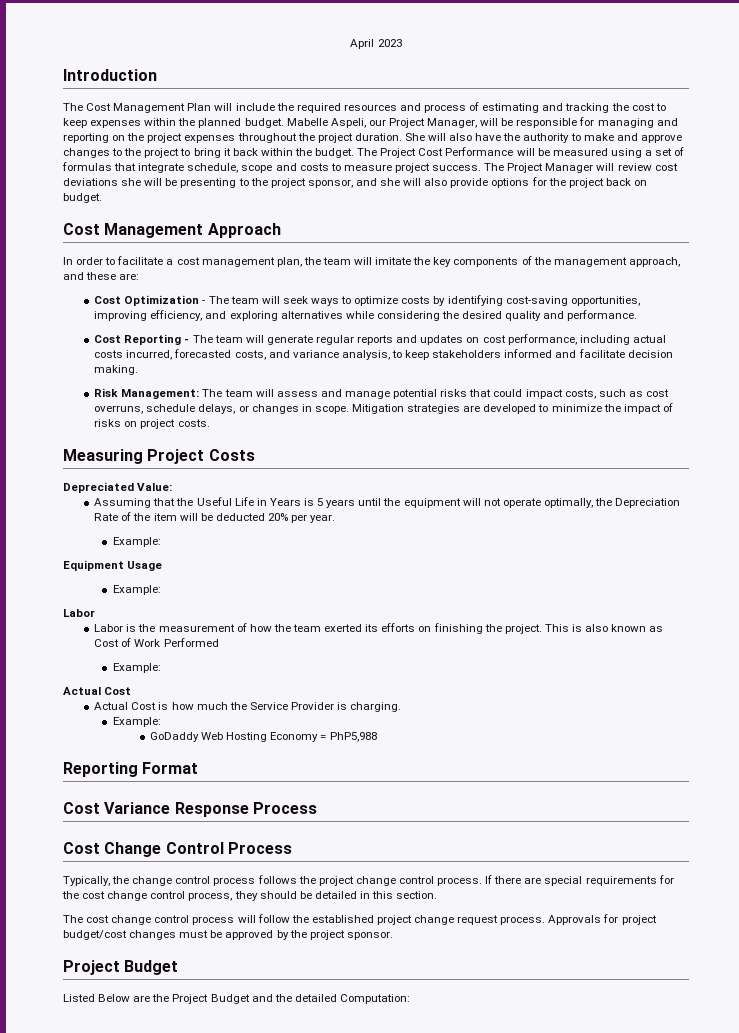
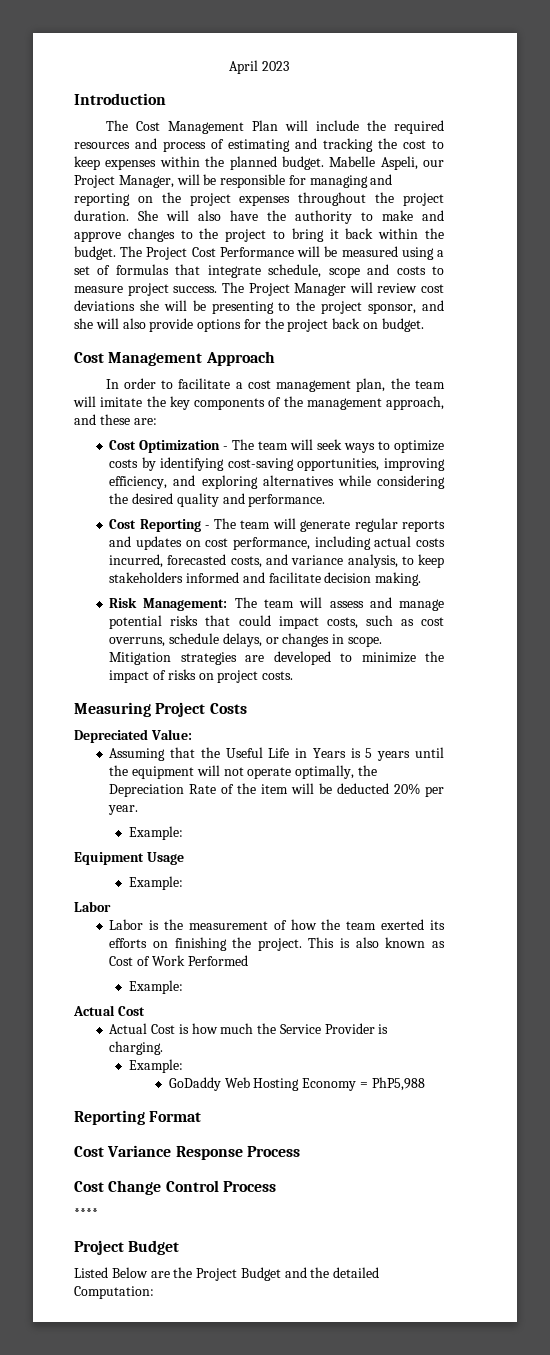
- Typically, the change control process follows the project change control process. If there are special requirements for the cost change control process, they should be detailed in this section.
- The cost change control process will follow the established project change request process. Approvals for project budget/cost changes must be approved by the project sponsor.
+ ****

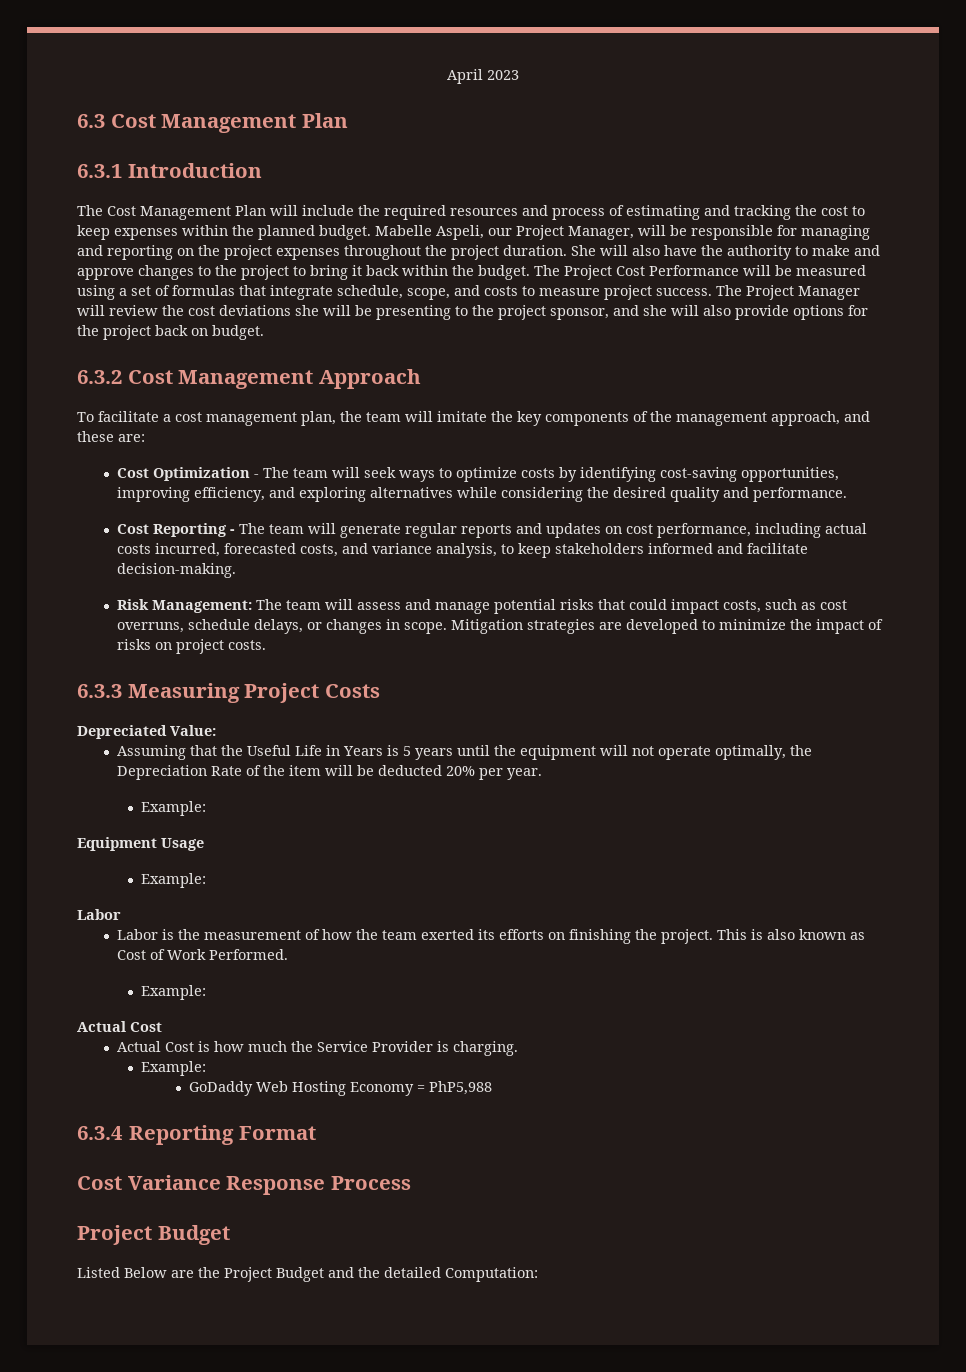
- Introduction
+ 6.3 Cost Management Plan
+ 6.3.1 Introduction
- The Project Cost Performance will be measured using a set of formulas that integrate schedule, scope and costs to measure project success.
+ The Project Cost Performance will be measured using a set of formulas that integrate schedule, scope, and costs to measure project success.
- The Project Manager will review cost deviations she will be presenting to the project sponsor, and she will also provide options for the project back on budget.
+ The Project Manager will review the cost deviations she will be presenting to the project sponsor, and she will also provide options for the project back on budget.
- Cost Management Approach
+ 6.3.2 Cost Management Approach
- In order to facilitate a cost management plan, the team will imitate the key components of the management approach, and these are:
+ To facilitate a cost management plan, the team will imitate the key components of the management approach, and these are:
- Cost Reporting - The team will generate regular reports and updates on cost performance, including actual costs incurred, forecasted costs, and variance analysis, to keep stakeholders informed and facilitate decision making.
+ Cost Reporting - The team will generate regular reports and updates on cost performance, including actual costs incurred, forecasted costs, and variance analysis, to keep stakeholders informed and facilitate decision-making.
- Measuring Project Costs
+ 6.3.3 Measuring Project Costs
- This is also known as Cost of Work Performed
+ This is also known as Cost of Work Performed.
- Reporting Format
+ 6.3.4 Reporting Format
- Cost Change Control Process
- ****

